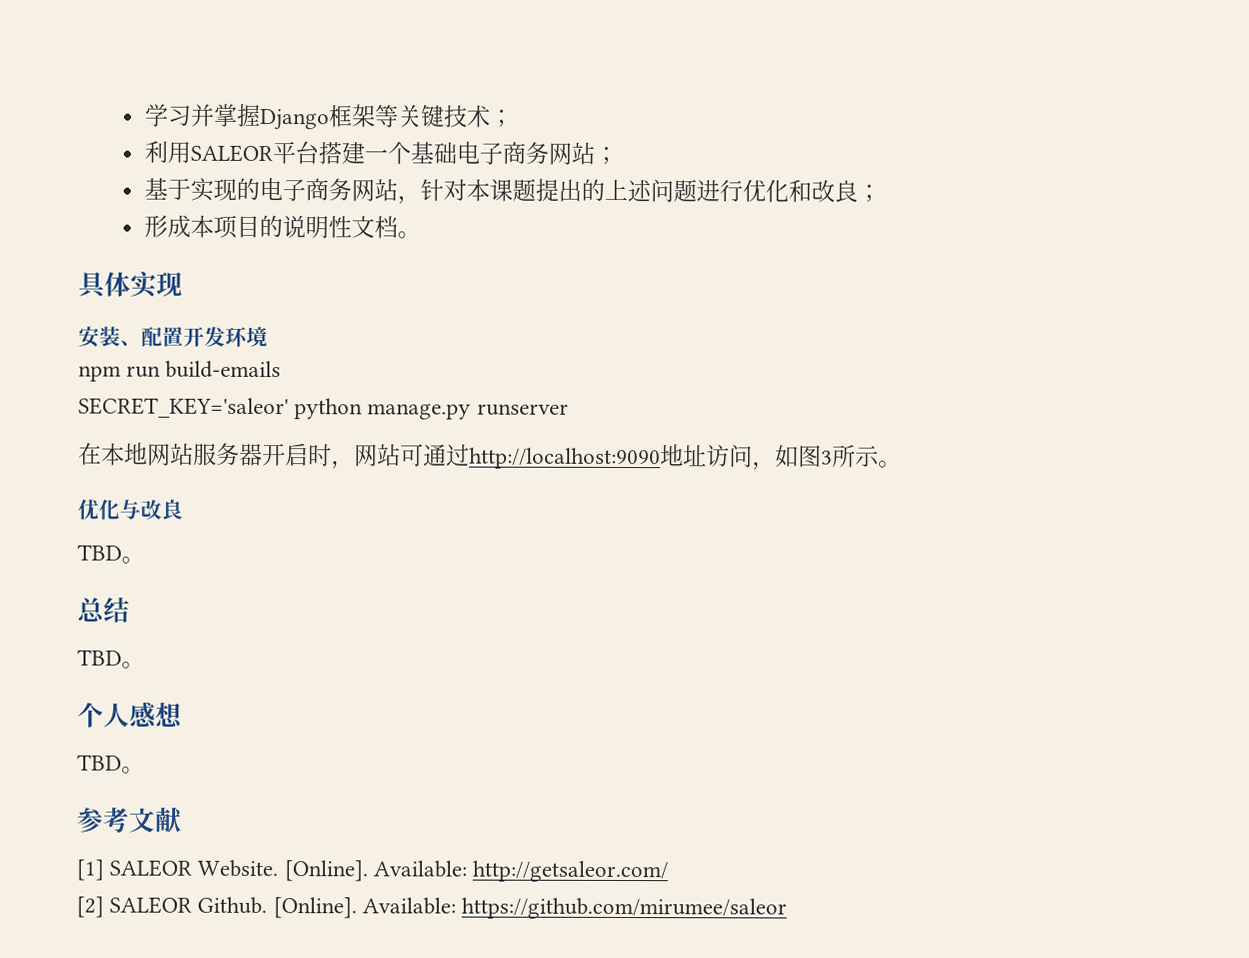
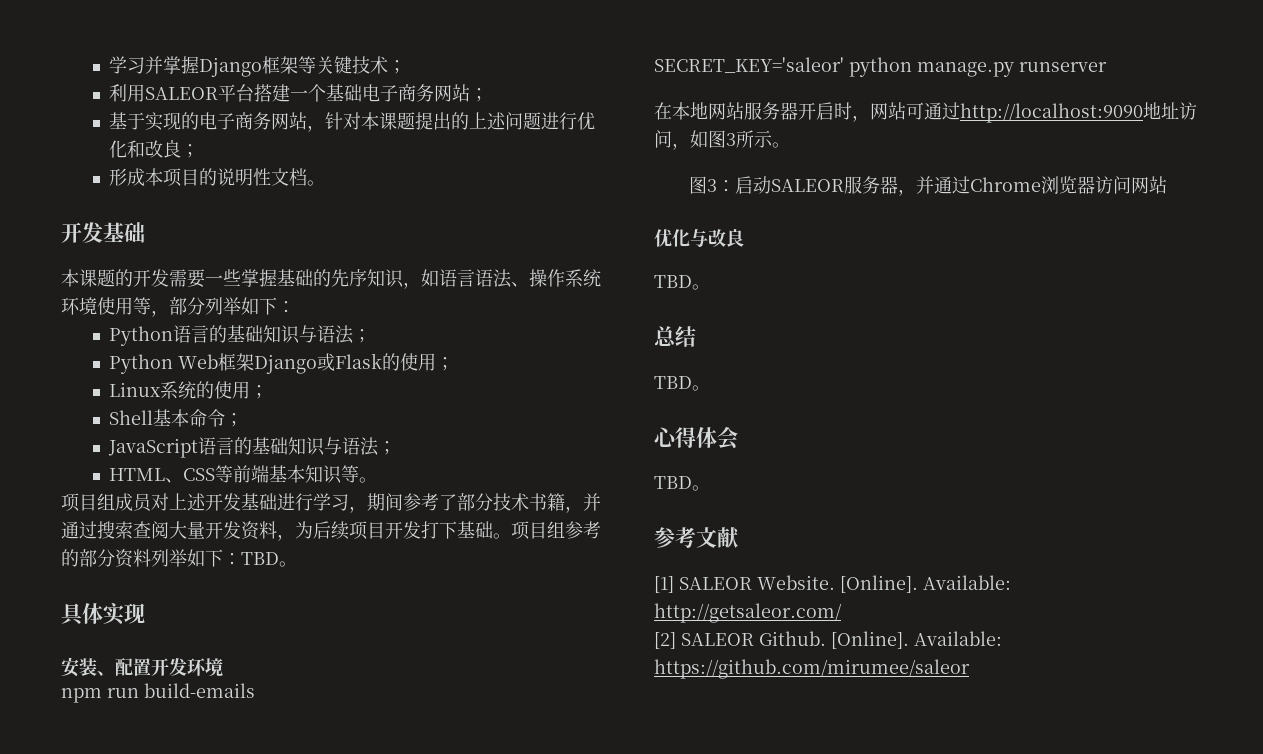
  形成本项目的说明性文档。
+ 开发基础
+ 本课题的开发需要一些掌握基础的先序知识，如语言语法、操作系统环境使用等，部分列举如下：
+ Python语言的基础知识与语法；
+ Python Web框架Django或Flask的使用；
+ Linux系统的使用；
+ Shell基本命令；
+ JavaScript语言的基础知识与语法；
+ HTML、CSS等前端基本知识等。
+ 项目组成员对上述开发基础进行学习，期间参考了部分技术书籍，并通过搜索查阅大量开发资料，为后续项目开发打下基础。项目组参考的部分资料列举如下：TBD。
+ 图3：启动SALEOR服务器，并通过Chrome浏览器访问网站
- 个人感想
+ 心得体会

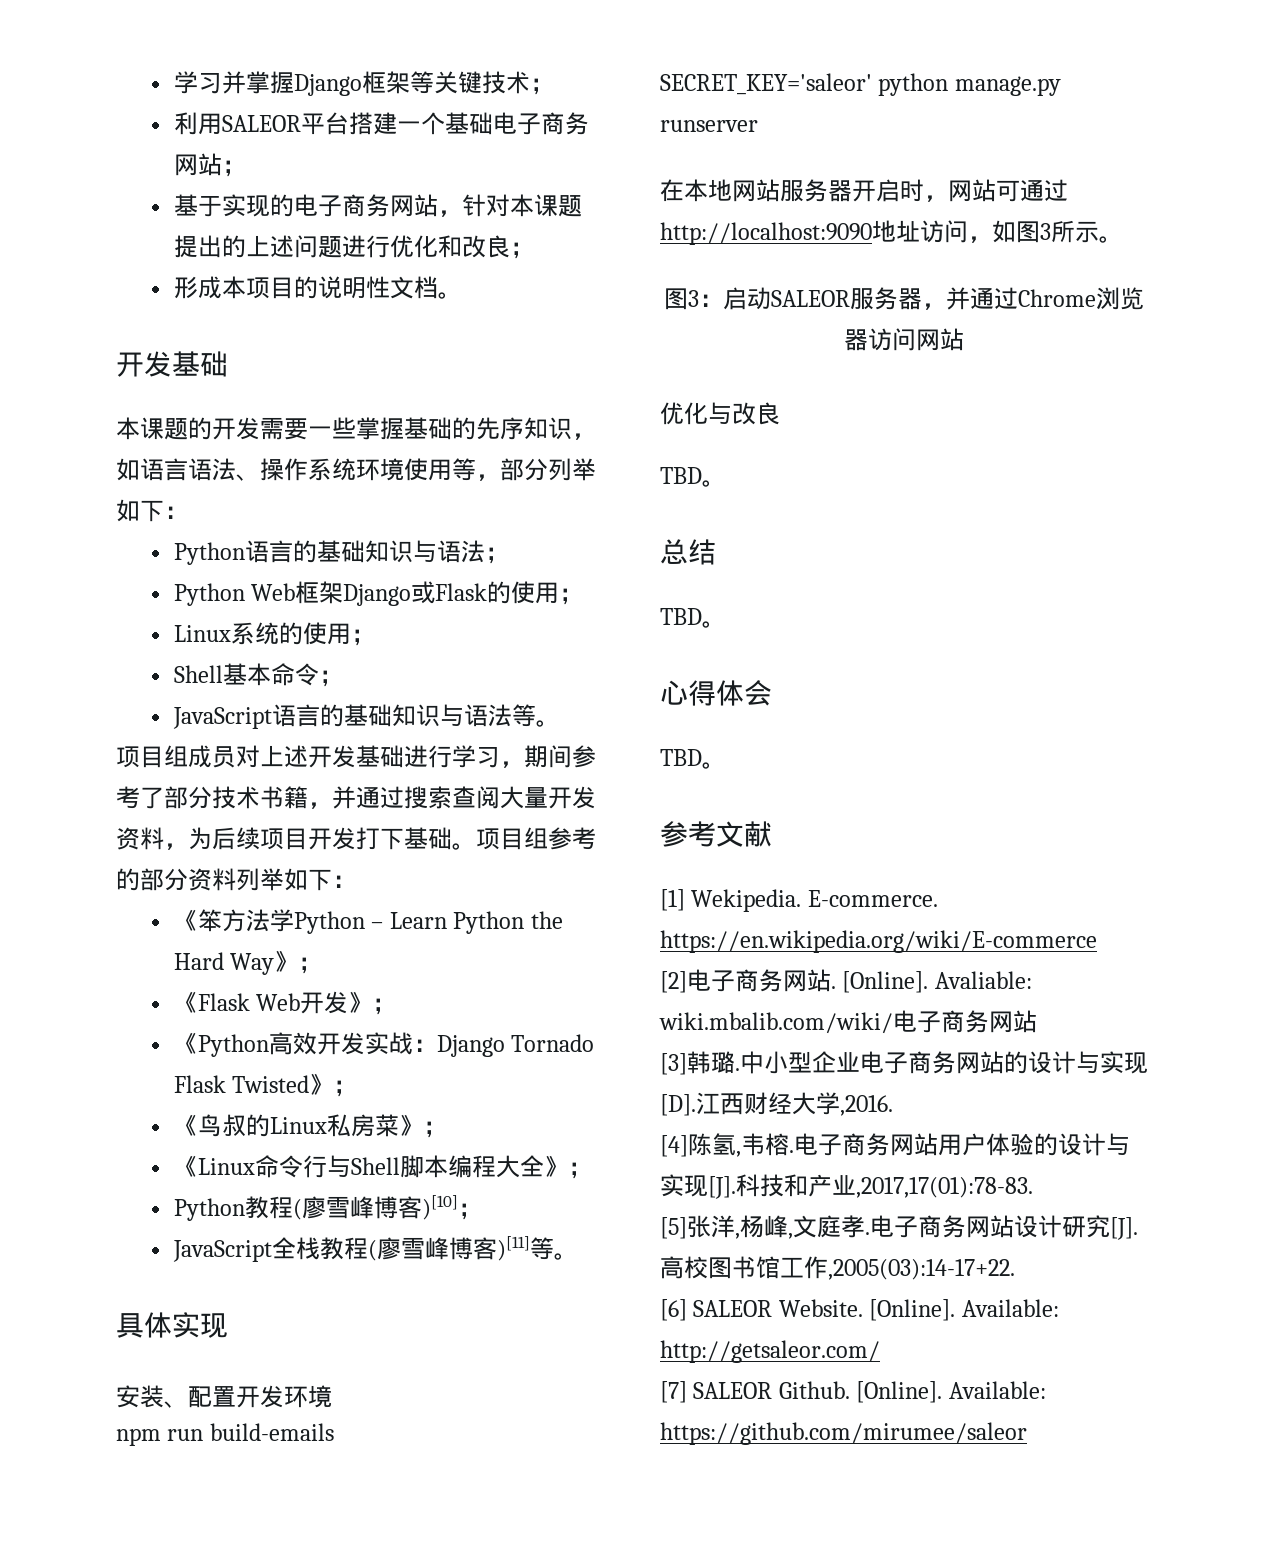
- JavaScript语言的基础知识与语法；
- HTML、CSS等前端基本知识等。
+ JavaScript语言的基础知识与语法等。
- 项目组参考的部分资料列举如下：TBD。
+ 项目组参考的部分资料列举如下：
+ 《笨方法学Python – Learn Python the Hard Way》；
+ 《Flask Web开发》；
+ 《Python高效开发实战：Django Tornado Flask Twisted》；
+ 《鸟叔的Linux私房菜》；
+ 《Linux命令行与Shell脚本编程大全》；
+ Python教程(廖雪峰博客)[10]；
+ JavaScript全栈教程(廖雪峰博客)[11]等。
- [1] SALEOR Website.
+ [1] Wekipedia. E-commerce. https://en.wikipedia.org/wiki/E-commerce
+ [2]电子商务网站. [Online]. Avaliable: wiki.mbalib.com/wiki/电子商务网站
+ [3]韩璐.中小型企业电子商务网站的设计与实现[D].江西财经大学,2016.
+ [4]陈氢,韦榕.电子商务网站用户体验的设计与实现[J].科技和产业,2017,17(01):78-83.
+ [5]张洋,杨峰,文庭孝.电子商务网站设计研究[J].高校图书馆工作,2005(03):14-17+22.
+ [6] SALEOR Website.
- [2] SALEOR Github.
+ [7] SALEOR Github.

